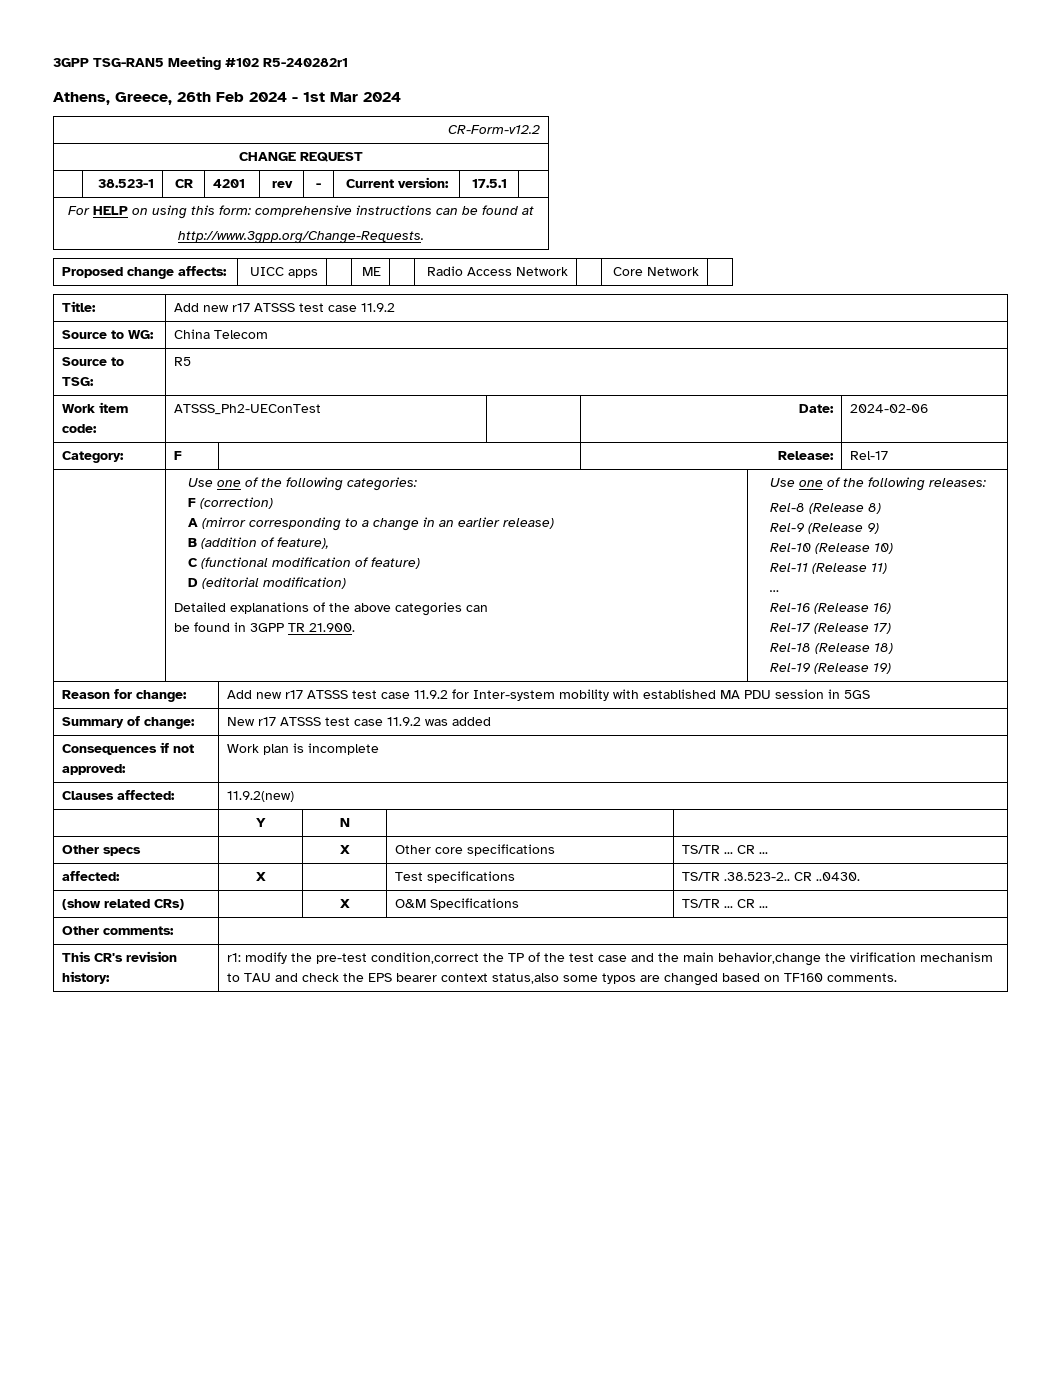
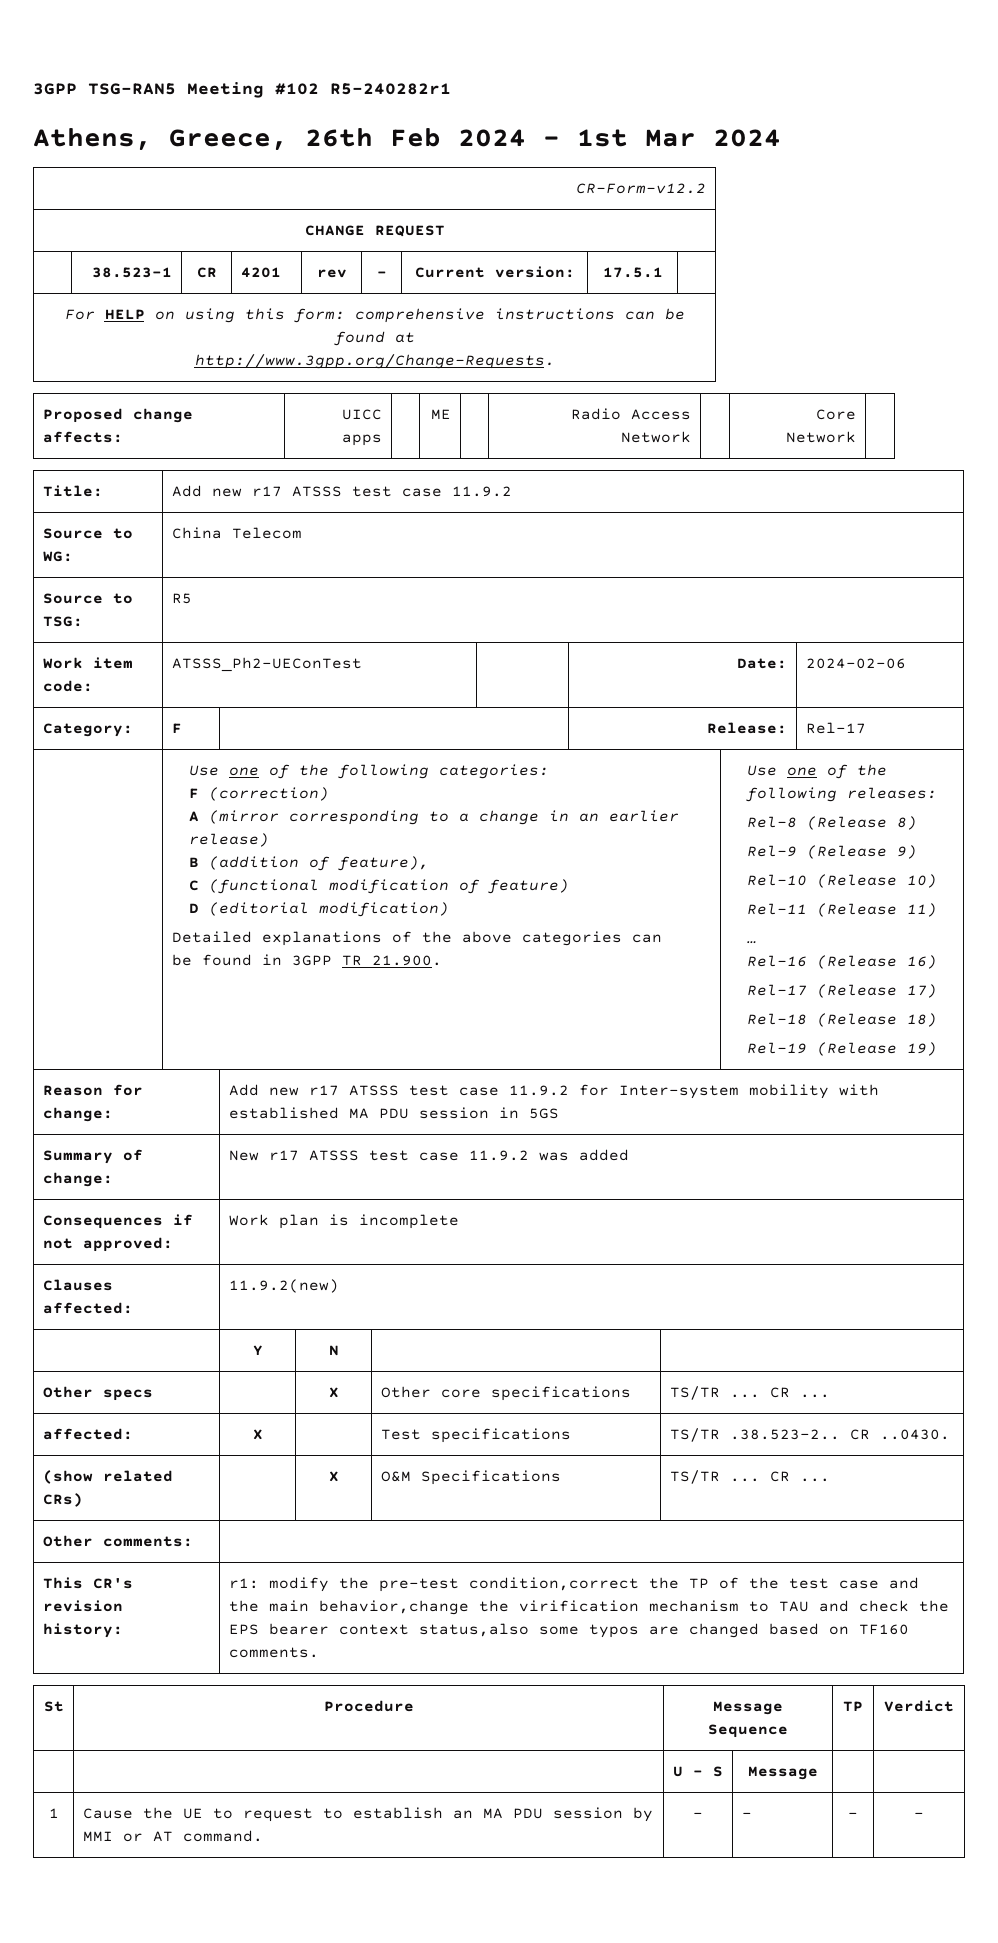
+ St | Procedure | Message Sequence | TP | Verdict
+ | | U - S | Message | |
+ 1 | Cause the UE to request to establish an MA PDU session by MMI or AT command. | - | - | - | -

